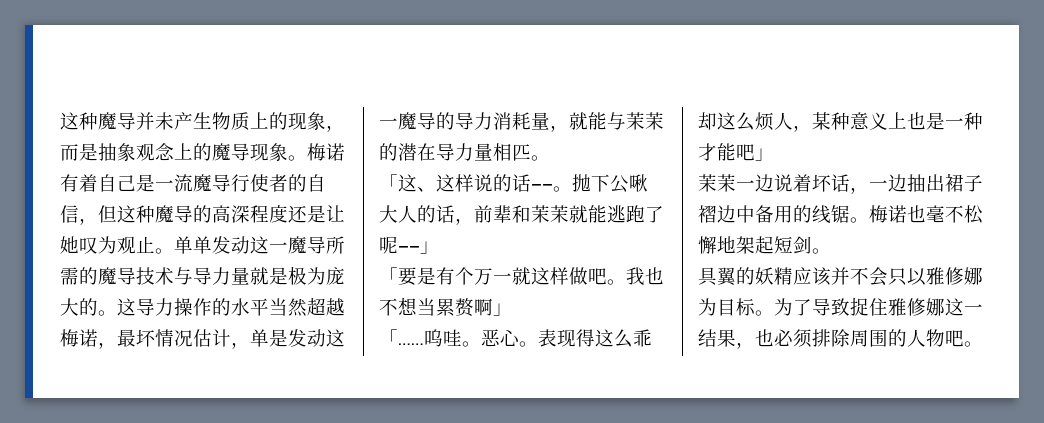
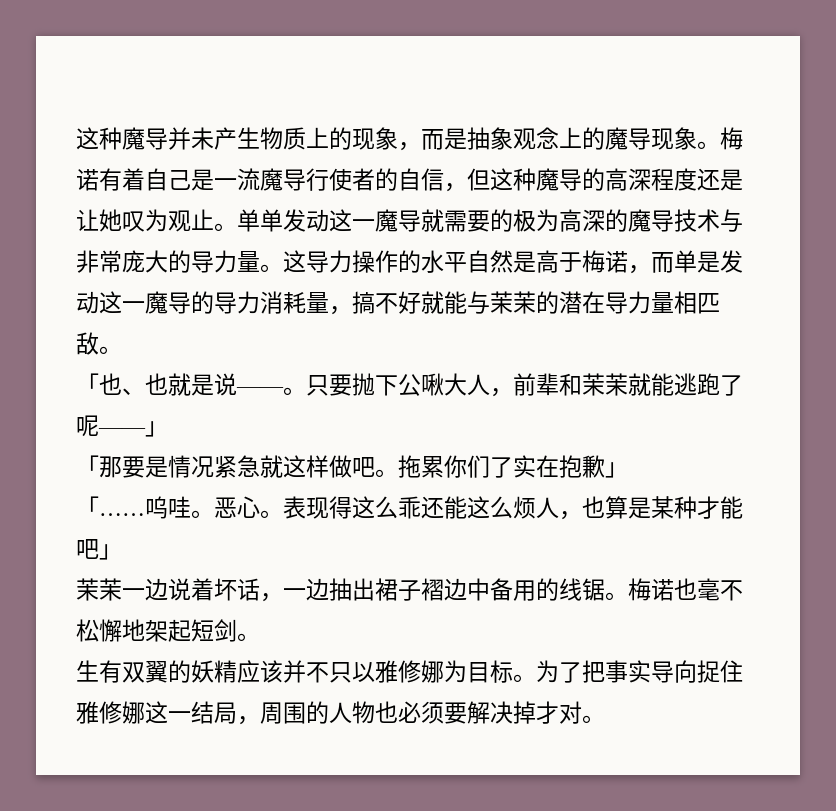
- 单单发动这一魔导所需的魔导技术与导力量就是极为庞大的。
+ 单单发动这一魔导就需要的极为高深的魔导技术与非常庞大的导力量。
- 这导力操作的水平当然超越梅诺，最坏情况估计，单是发动这一魔导的导力消耗量，就能与茉茉的潜在导力量相匹。
+ 这导力操作的水平自然是高于梅诺，而单是发动这一魔导的导力消耗量，搞不好就能与茉茉的潜在导力量相匹敌。
- 「这、这样说的话——。抛下公啾大人的话，前辈和茉茉就能逃跑了呢——」
+ 「也、也就是说——。只要抛下公啾大人，前辈和茉茉就能逃跑了呢——」
- 「要是有个万一就这样做吧。我也不想当累赘啊」
+ 「那要是情况紧急就这样做吧。拖累你们了实在抱歉」
- 表现得这么乖却这么烦人，某种意义上也是一种才能吧」
+ 表现得这么乖还能这么烦人，也算是某种才能吧」
- 具翼的妖精应该并不会只以雅修娜为目标。
+ 生有双翼的妖精应该并不只以雅修娜为目标。
- 为了导致捉住雅修娜这一结果，也必须排除周围的人物吧。
+ 为了把事实导向捉住雅修娜这一结局，周围的人物也必须要解决掉才对。

